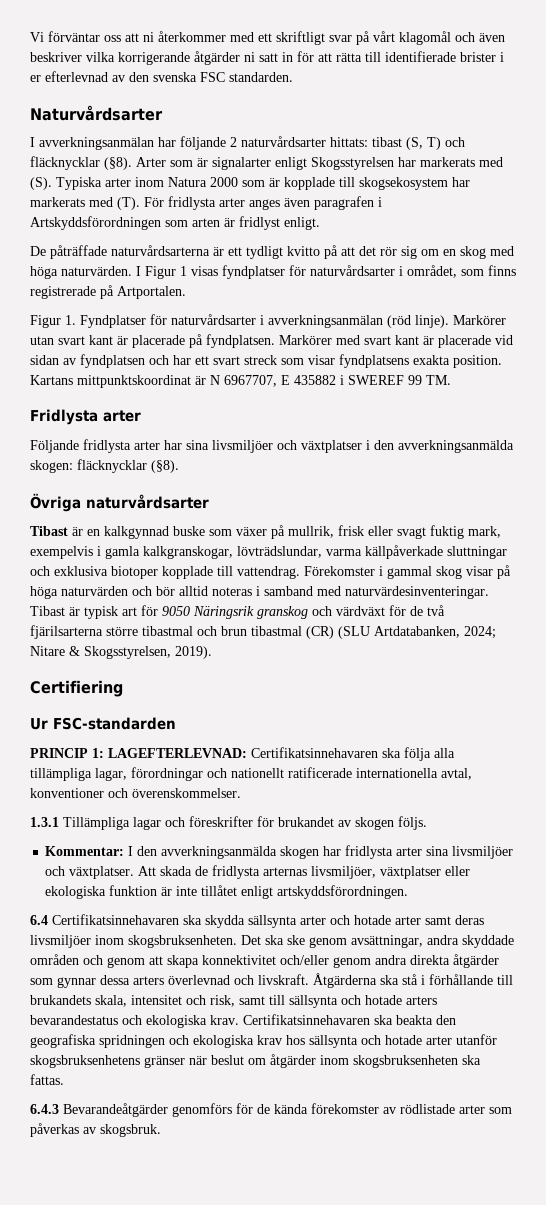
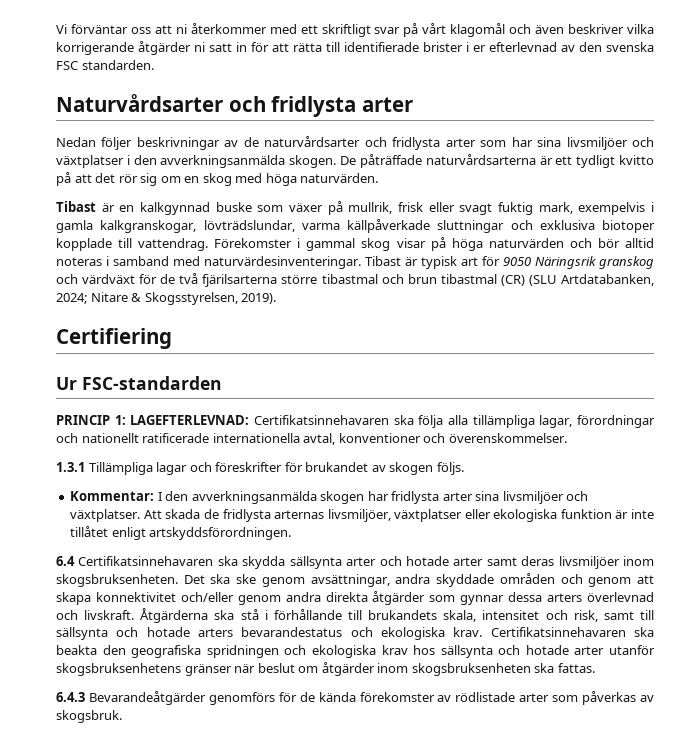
- Naturvårdsarter
- I avverkningsanmälan har följande 2 naturvårdsarter hittats: tibast (S, T) och fläcknycklar (§8). Arter som är signalarter enligt Skogsstyrelsen har markerats med (S). Typiska arter inom Natura 2000 som är kopplade till skogsekosystem har markerats med (T). För fridlysta arter anges även paragrafen i Artskyddsförordningen som arten är fridlyst enligt.
- De påträffade naturvårdsarterna är ett tydligt kvitto på att det rör sig om en skog med höga naturvärden. I Figur 1 visas fyndplatser för naturvårdsarter i området, som finns registrerade på Artportalen.
- Figur 1. Fyndplatser för naturvårdsarter i avverkningsanmälan (röd linje). Markörer utan svart kant är placerade på fyndplatsen. Markörer med svart kant är placerade vid sidan av fyndplatsen och har ett svart streck som visar fyndplatsens exakta position. Kartans mittpunktskoordinat är N 6967707, E 435882 i SWEREF 99 TM.
- Fridlysta arter
- Följande fridlysta arter har sina livsmiljöer och växtplatser i den avverkningsanmälda skogen: fläcknycklar (§8).
- Övriga naturvårdsarter
+ Naturvårdsarter och fridlysta arter
+ Nedan följer beskrivningar av de naturvårdsarter och fridlysta arter som har sina livsmiljöer och växtplatser i den avverkningsanmälda skogen. De påträffade naturvårdsarterna är ett tydligt kvitto på att det rör sig om en skog med höga naturvärden.

